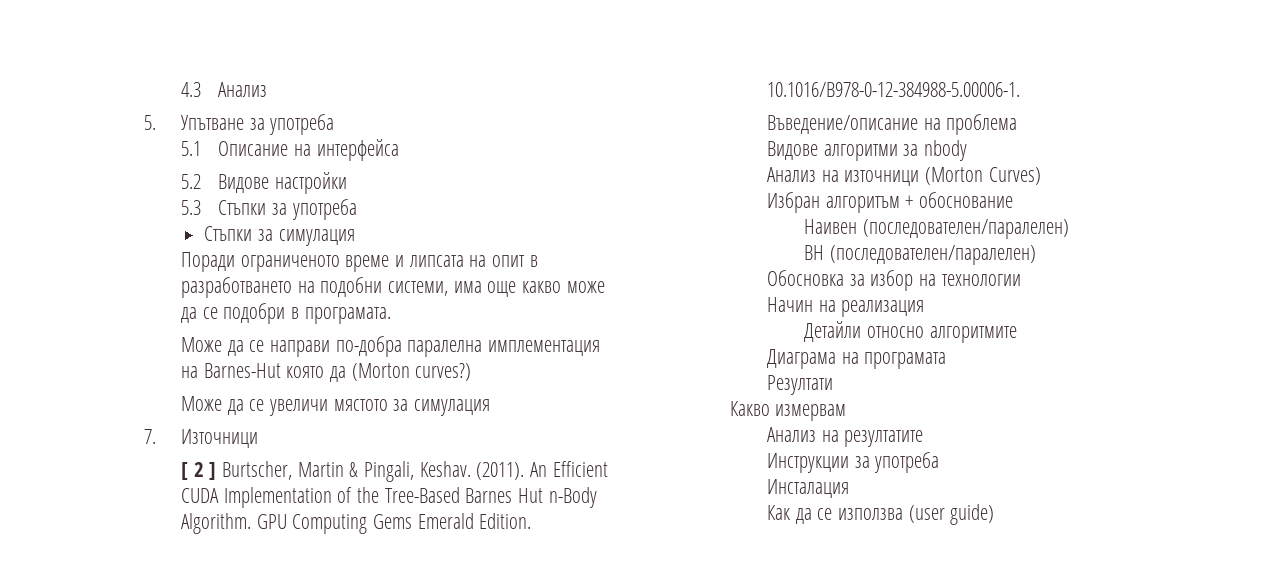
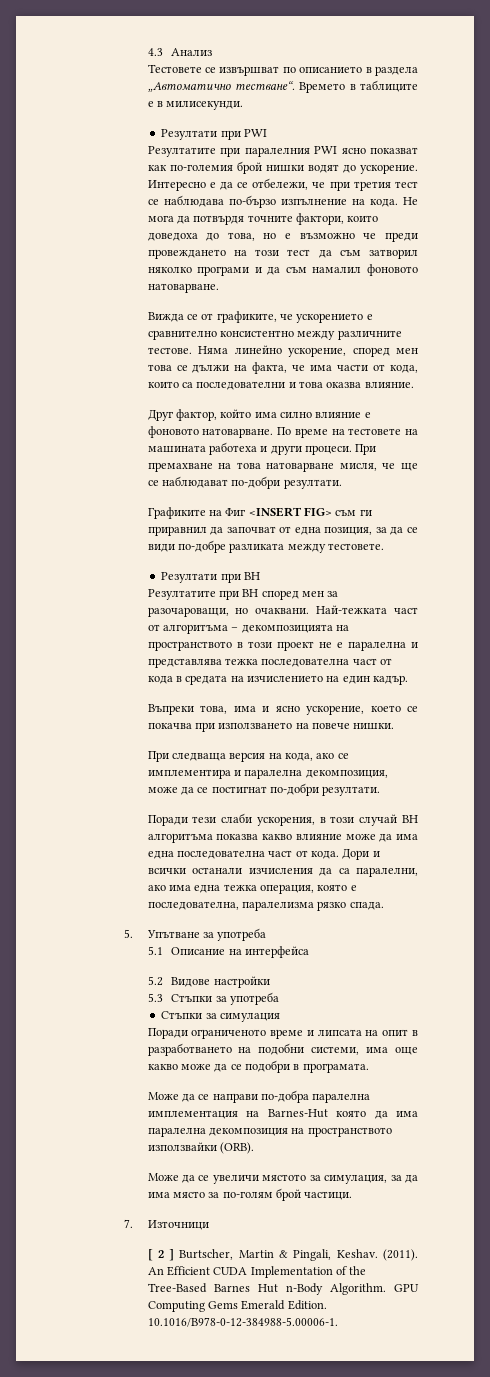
+ Тестовете се извършват по описанието в раздела „Автоматично тестване“. Времето в таблиците е в милисекунди.
+ Резултати при PWI
+ Резултатите при паралелния PWI ясно показват как по-големия брой нишки водят до ускорение. Интересно е да се отбележи, че при третия тест се наблюдава по-бързо изпълнение на кода. Не мога да потвърдя точните фактори, които доведоха до това, но е възможно че преди провеждането на този тест да съм затворил няколко програми и да съм намалил фоновото натоварване.
+ Вижда се от графиките, че ускорението е сравнително консистентно между различните тестове. Няма линейно ускорение, според мен това се дължи на факта, че има части от кода, които са последователни и това оказва влияние.
+ Друг фактор, който има силно влияние е фоновото натоварване. По време на тестовете на машината работеха и други процеси. При премахване на това натоварване мисля, че ще се наблюдават по-добри резултати.
+ Графиките на Фиг <INSERT FIG> съм ги приравнил да започват от една позиция, за да се види по-добре разликата между тестовете.
+ Резултати при BH
+ Резултатите при BH според мен за разочароващи, но очаквани. Най-тежката част от алгоритъма – декомпозицията на пространството в този проект не е паралелна и представлява тежка последователна част от кода в средата на изчислението на един кадър.
+ Въпреки това, има и ясно ускорение, което се покачва при използването на повече нишки.
+ При следваща версия на кода, ако се имплементира и паралелна декомпозиция, може да се постигнат по-добри резултати.
+ Поради тези слаби ускорения, в този случай BH алгоритъма показва какво влияние може да има една последователна част от кода. Дори и всички останали изчисления да са паралелни, ако има една тежка операция, която е последователна, паралелизма рязко спада.
- Може да се направи по-добра паралелна имплементация на Barnes-Hut която да (Morton curves?)
+ Може да се направи по-добра паралелна имплементация на Barnes-Hut която да има паралелна декомпозиция на пространството използвайки (ORB).
- Може да се увеличи мястото за симулация
+ Може да се увеличи мястото за симулация, за да има място за по-голям брой частици.
- Въведение/описание на проблема
- Видове алгоритми за nbody
- Анализ на източници (Morton Curves)
- Избран алгоритъм + обоснование
- Наивен (последователен/паралелен)
- BH (последователен/паралелен)
- Обосновка за избор на технологии
- Начин на реализация
- Детайли относно алгоритмите
- Диаграма на програмата
- Резултати
- Какво измервам
- Анализ на резултатите
- Инструкции за употреба
- Инсталация
- Как да се използва (user guide)

